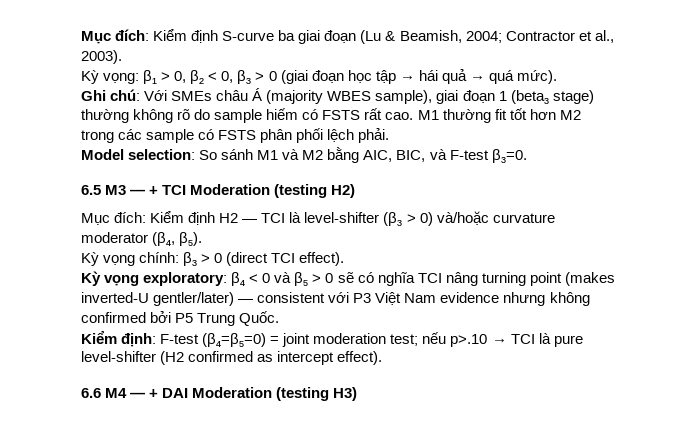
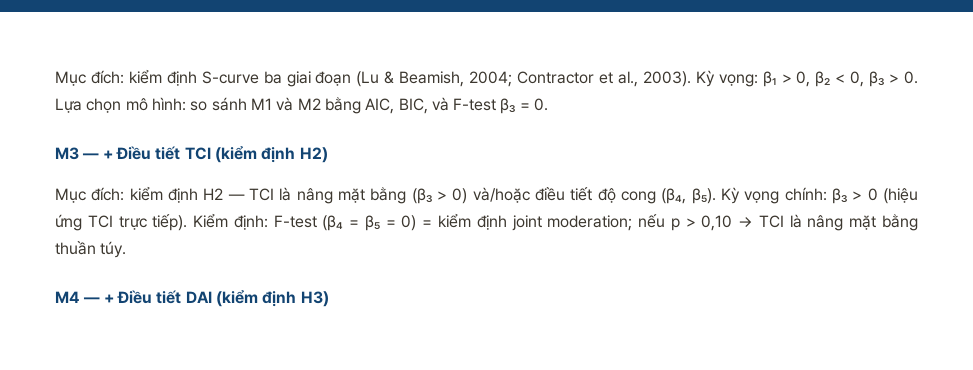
- Mục đích: Kiểm định S-curve ba giai đoạn (Lu & Beamish, 2004; Contractor et al., 2003).
- Kỳ vọng: β₁ > 0, β₂ < 0, β₃ > 0 (giai đoạn học tập → hái quả → quá mức).
- Ghi chú: Với SMEs châu Á (majority WBES sample), giai đoạn 1 (beta₃ stage) thường không rõ do sample hiếm có FSTS rất cao. M1 thường fit tốt hơn M2 trong các sample có FSTS phân phối lệch phải.
- Model selection: So sánh M1 và M2 bằng AIC, BIC, và F-test β₃=0.
- 6.5 M3 — + TCI Moderation (testing H2)
+ Mục đích: kiểm định S-curve ba giai đoạn (Lu & Beamish, 2004; Contractor et al., 2003). Kỳ vọng: β₁ > 0, β₂ < 0, β₃ > 0. Lựa chọn mô hình: so sánh M1 và M2 bằng AIC, BIC, và F-test β₃ = 0.
+ M3 — + Điều tiết TCI (kiểm định H2)
- Mục đích: Kiểm định H2 — TCI là level-shifter (β₃ > 0) và/hoặc curvature moderator (β₄, β₅).
- Kỳ vọng chính: β₃ > 0 (direct TCI effect).
- Kỳ vọng exploratory: β₄ < 0 và β₅ > 0 sẽ có nghĩa TCI nâng turning point (makes inverted-U gentler/later) — consistent với P3 Việt Nam evidence nhưng không confirmed bởi P5 Trung Quốc.
- Kiểm định: F-test (β₄=β₅=0) = joint moderation test; nếu p>.10 → TCI là pure level-shifter (H2 confirmed as intercept effect).
- 6.6 M4 — + DAI Moderation (testing H3)
+ Mục đích: kiểm định H2 — TCI là nâng mặt bằng (β₃ > 0) và/hoặc điều tiết độ cong (β₄, β₅). Kỳ vọng chính: β₃ > 0 (hiệu ứng TCI trực tiếp). Kiểm định: F-test (β₄ = β₅ = 0) = kiểm định joint moderation; nếu p > 0,10 → TCI là nâng mặt bằng thuần túy.
+ M4 — + Điều tiết DAI (kiểm định H3)

